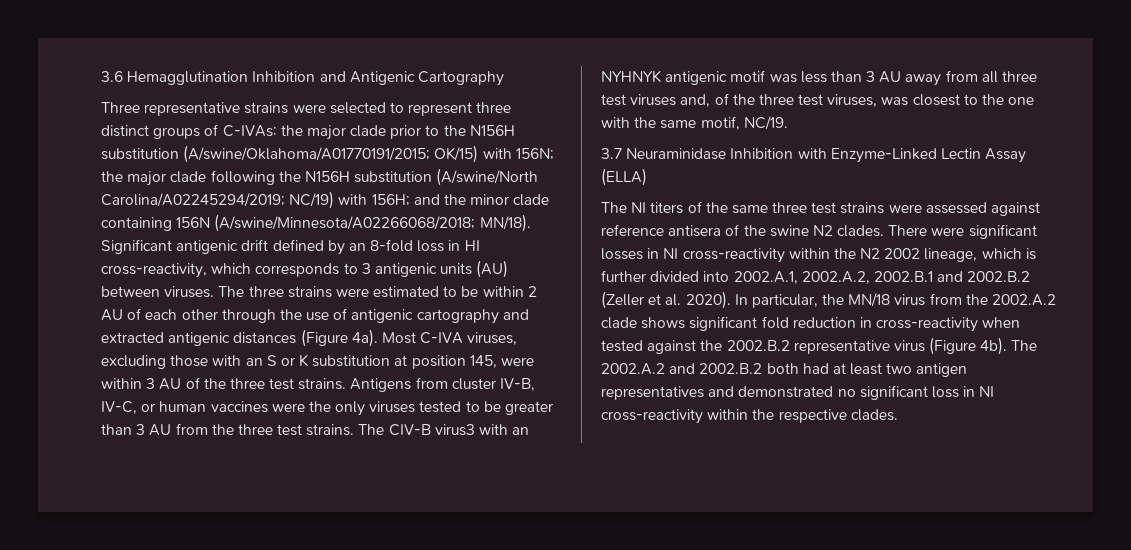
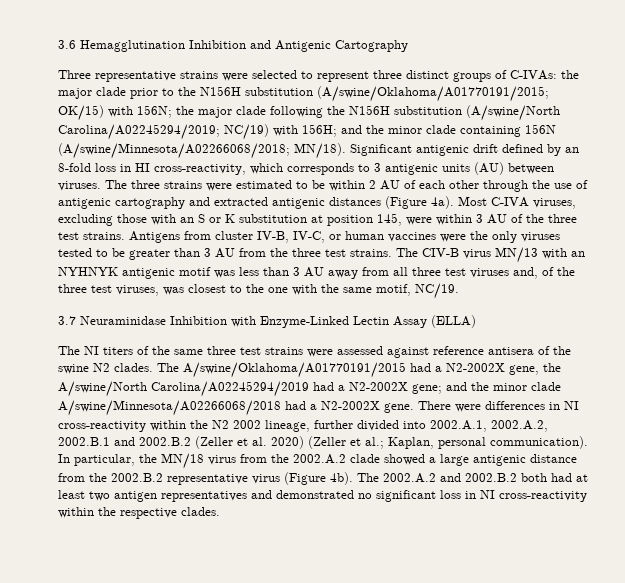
- The CIV-B virus3 with an NYHNYK antigenic motif was less than 3 AU away from all three test viruses and, of the three test viruses, was closest to the one with the same motif, NC/19.
+ The CIV-B virus MN/13 with an NYHNYK antigenic motif was less than 3 AU away from all three test viruses and, of the three test viruses, was closest to the one with the same motif, NC/19.
- There were significant losses in NI cross-reactivity within the N2 2002 lineage, which is further divided into 2002.A.1, 2002.A.2, 2002.B.1 and 2002.B.2 (Zeller et al. 2020).
+ The A/swine/Oklahoma/A01770191/2015 had a N2-2002X gene, the A/swine/North Carolina/A02245294/2019 had a N2-2002X gene; and the minor clade A/swine/Minnesota/A02266068/2018 had a N2-2002X gene. There were differences in NI cross-reactivity within the N2 2002 lineage, further divided into 2002.A.1, 2002.A.2, 2002.B.1 and 2002.B.2 (Zeller et al. 2020) (Zeller et al.; Kaplan, personal communication).
- In particular, the MN/18 virus from the 2002.A.2 clade shows significant fold reduction in cross-reactivity when tested against the 2002.B.2 representative virus (Figure 4b).
+ In particular, the MN/18 virus from the 2002.A.2 clade showed a large antigenic distance from the 2002.B.2 representative virus (Figure 4b).

